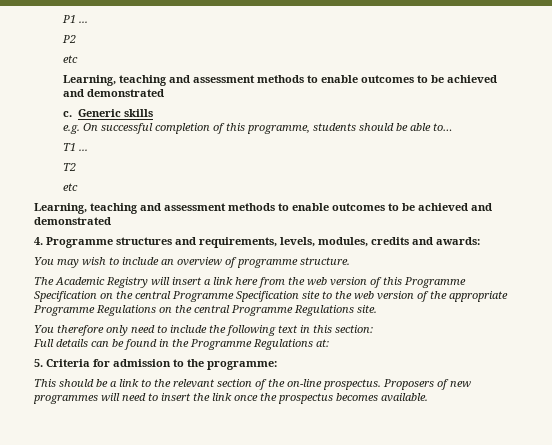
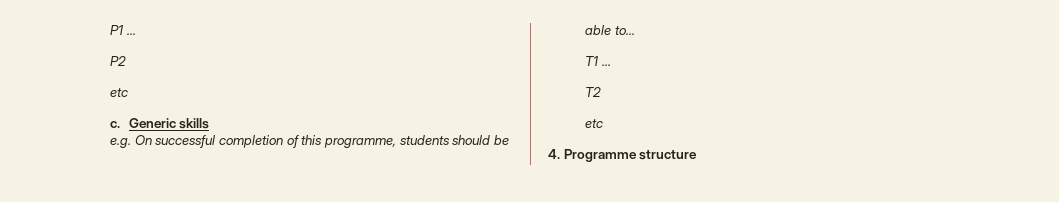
  P2
  etc
- Learning, teaching and assessment methods to enable outcomes to be achieved and demonstrated
  T2
  etc
- Learning, teaching and assessment methods to enable outcomes to be achieved and demonstrated
- 4. Programme structures and requirements, levels, modules, credits and awards:
- You may wish to include an overview of programme structure.
- The Academic Registry will insert a link here from the web version of this Programme Specification on the central Programme Specification site to the web version of the appropriate Programme Regulations on the central Programme Regulations site.
- You therefore only need to include the following text in this section:
- Full details can be found in the Programme Regulations at:
- 5. Criteria for admission to the programme:
- This should be a link to the relevant section of the on-line prospectus. Proposers of new programmes will need to insert the link once the prospectus becomes available.
+ 4. Programme structure

